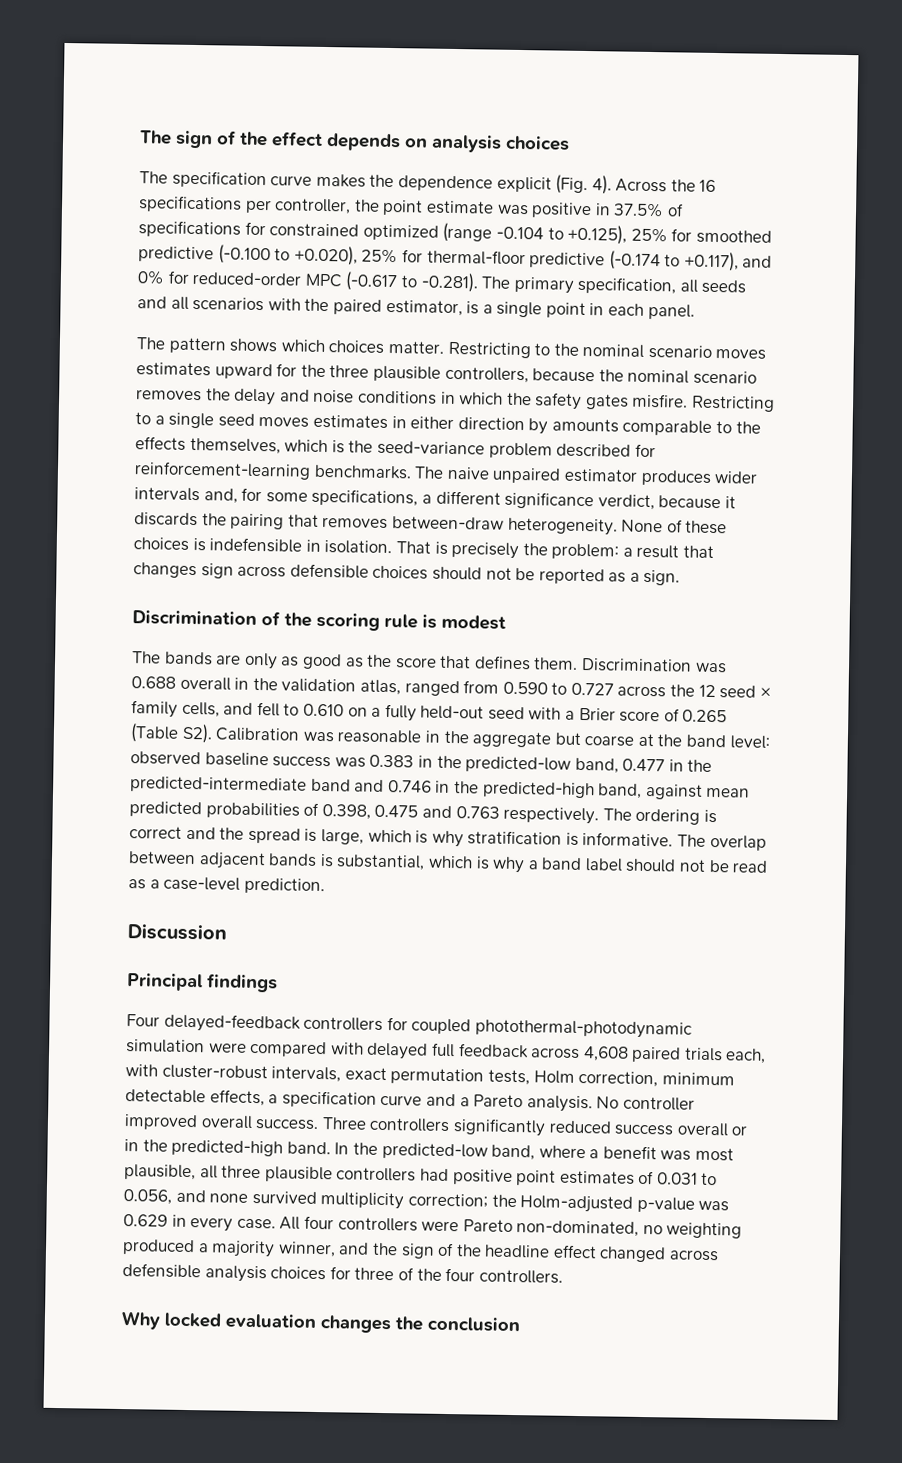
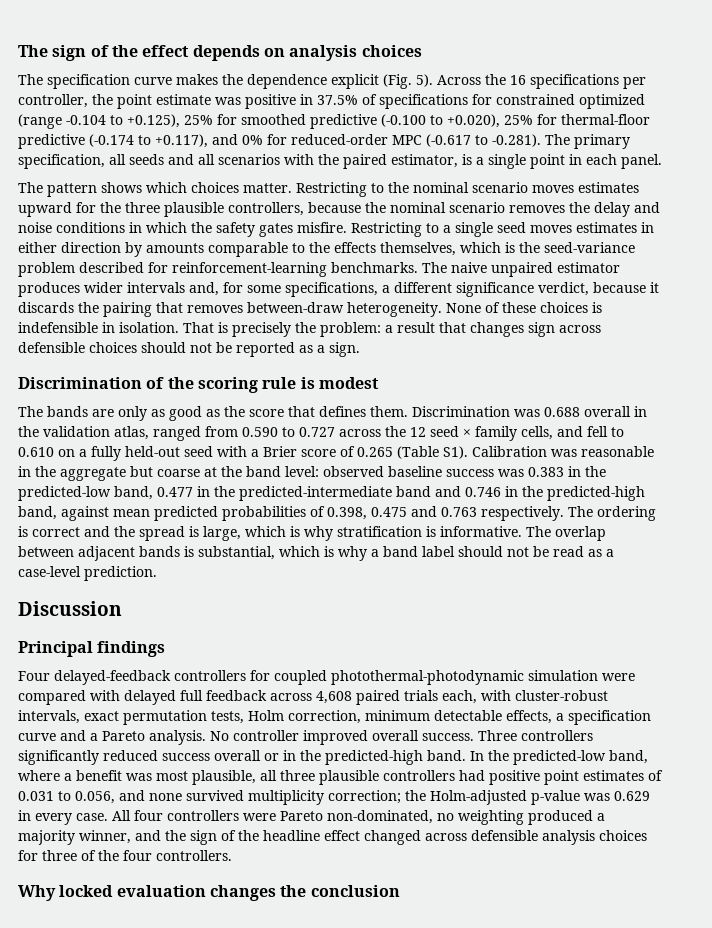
- The specification curve makes the dependence explicit (Fig. 4).
+ The specification curve makes the dependence explicit (Fig. 5).
- Discrimination was 0.688 overall in the validation atlas, ranged from 0.590 to 0.727 across the 12 seed × family cells, and fell to 0.610 on a fully held-out seed with a Brier score of 0.265 (Table S2). Calibration was reasonable in the aggregate but coarse at the band level:
+ Discrimination was 0.688 overall in the validation atlas, ranged from 0.590 to 0.727 across the 12 seed × family cells, and fell to 0.610 on a fully held-out seed with a Brier score of 0.265 (Table S1). Calibration was reasonable in the aggregate but coarse at the band level:

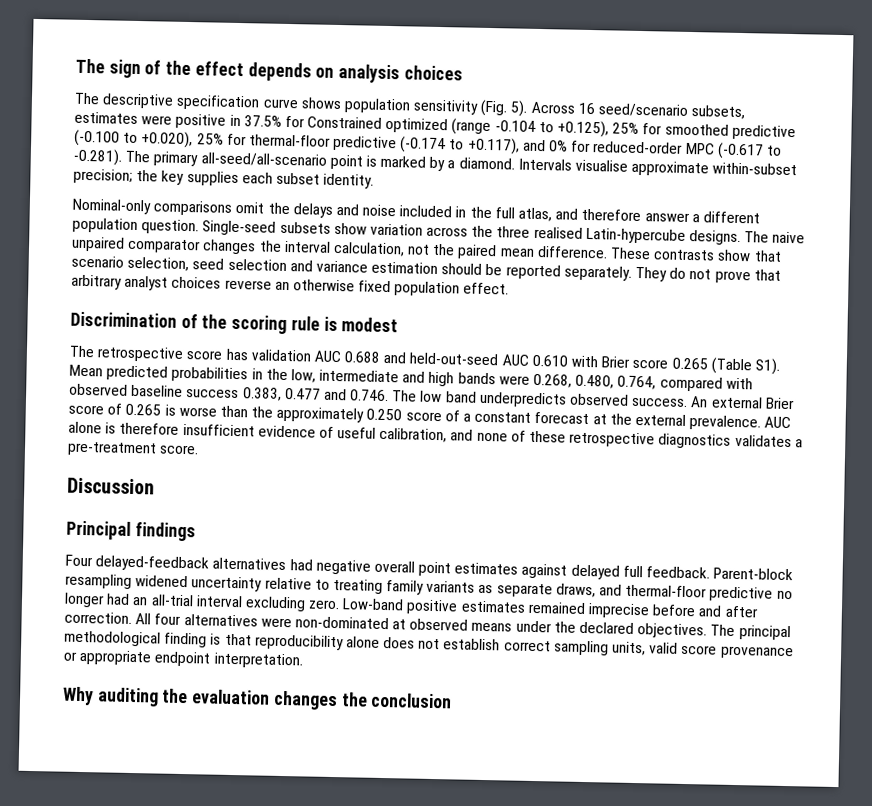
- The specification curve makes the dependence explicit (Fig. 5). Across the 16 specifications per controller, the point estimate was positive in 37.5% of specifications for constrained optimized (range -0.104 to +0.125), 25% for smoothed predictive (-0.100 to +0.020), 25% for thermal-floor predictive (-0.174 to +0.117), and 0% for reduced-order MPC (-0.617 to -0.281). The primary specification, all seeds and all scenarios with the paired estimator, is a single point in each panel.
- The pattern shows which choices matter. Restricting to the nominal scenario moves estimates upward for the three plausible controllers, because the nominal scenario removes the delay and noise conditions in which the safety gates misfire. Restricting to a single seed moves estimates in either direction by amounts comparable to the effects themselves, which is the seed-variance problem described for reinforcement-learning benchmarks. The naive unpaired estimator produces wider intervals and, for some specifications, a different significance verdict, because it discards the pairing that removes between-draw heterogeneity. None of these choices is indefensible in isolation. That is precisely the problem: a result that changes sign across defensible choices should not be reported as a sign.
+ The descriptive specification curve shows population sensitivity (Fig. 5). Across 16 seed/scenario subsets, estimates were positive in 37.5% for Constrained optimized (range -0.104 to +0.125), 25% for smoothed predictive (-0.100 to +0.020), 25% for thermal-floor predictive (-0.174 to +0.117), and 0% for reduced-order MPC (-0.617 to -0.281). The primary all-seed/all-scenario point is marked by a diamond. Intervals visualise approximate within-subset precision; the key supplies each subset identity.
+ Nominal-only comparisons omit the delays and noise included in the full atlas, and therefore answer a different population question. Single-seed subsets show variation across the three realised Latin-hypercube designs. The naive unpaired comparator changes the interval calculation, not the paired mean difference. These contrasts show that scenario selection, seed selection and variance estimation should be reported separately. They do not prove that arbitrary analyst choices reverse an otherwise fixed population effect.
- The bands are only as good as the score that defines them. Discrimination was 0.688 overall in the validation atlas, ranged from 0.590 to 0.727 across the 12 seed × family cells, and fell to 0.610 on a fully held-out seed with a Brier score of 0.265 (Table S1). Calibration was reasonable in the aggregate but coarse at the band level: observed baseline success was 0.383 in the predicted-low band, 0.477 in the predicted-intermediate band and 0.746 in the predicted-high band, against mean predicted probabilities of 0.398, 0.475 and 0.763 respectively. The ordering is correct and the spread is large, which is why stratification is informative. The overlap between adjacent bands is substantial, which is why a band label should not be read as a case-level prediction.
+ The retrospective score has validation AUC 0.688 and held-out-seed AUC 0.610 with Brier score 0.265 (Table S1). Mean predicted probabilities in the low, intermediate and high bands were 0.268, 0.480, 0.764, compared with observed baseline success 0.383, 0.477 and 0.746. The low band underpredicts observed success. An external Brier score of 0.265 is worse than the approximately 0.250 score of a constant forecast at the external prevalence. AUC alone is therefore insufficient evidence of useful calibration, and none of these retrospective diagnostics validates a pre-treatment score.
- Four delayed-feedback controllers for coupled photothermal-photodynamic simulation were compared with delayed full feedback across 4,608 paired trials each, with cluster-robust intervals, exact permutation tests, Holm correction, minimum detectable effects, a specification curve and a Pareto analysis. No controller improved overall success. Three controllers significantly reduced success overall or in the predicted-high band. In the predicted-low band, where a benefit was most plausible, all three plausible controllers had positive point estimates of 0.031 to 0.056, and none survived multiplicity correction; the Holm-adjusted p-value was 0.629 in every case. All four controllers were Pareto non-dominated, no weighting produced a majority winner, and the sign of the headline effect changed across defensible analysis choices for three of the four controllers.
+ Four delayed-feedback alternatives had negative overall point estimates against delayed full feedback. Parent-block resampling widened uncertainty relative to treating family variants as separate draws, and thermal-floor predictive no longer had an all-trial interval excluding zero. Low-band positive estimates remained imprecise before and after correction. All four alternatives were non-dominated at observed means under the declared objectives. The principal methodological finding is that reproducibility alone does not establish correct sampling units, valid score provenance or appropriate endpoint interpretation.
- Why locked evaluation changes the conclusion
+ Why auditing the evaluation changes the conclusion

